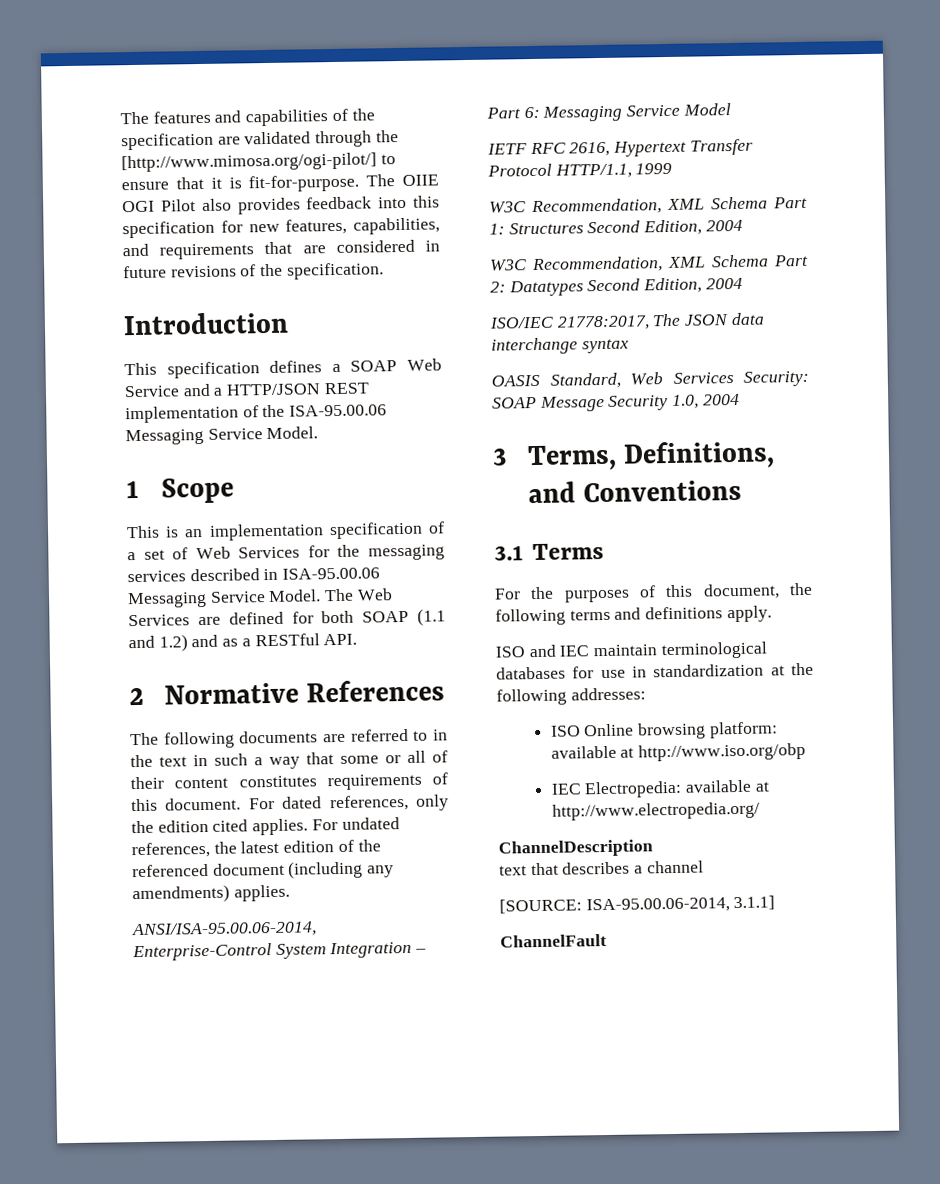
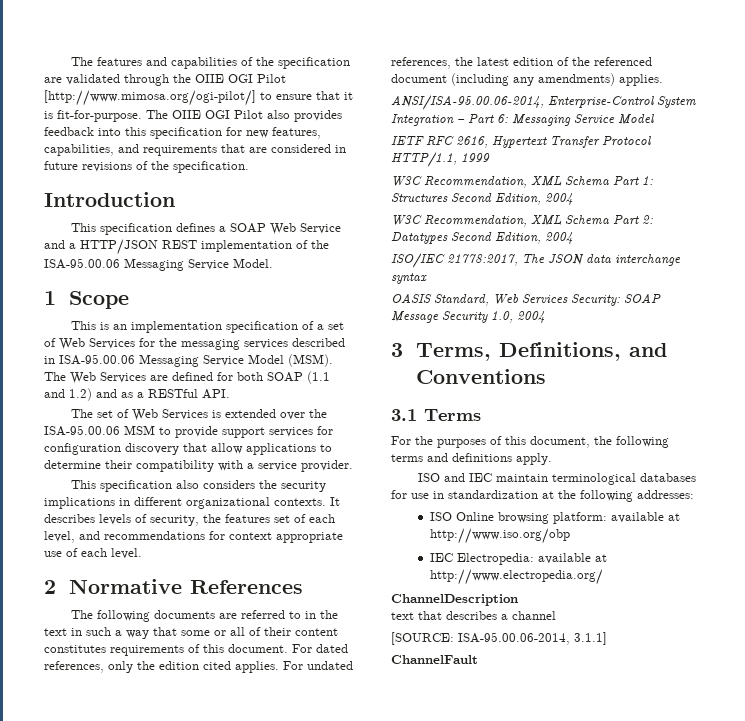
- The features and capabilities of the specification are validated through the [http://www.mimosa.org/ogi-pilot/] to ensure that it is fit-for-purpose.
+ The features and capabilities of the specification are validated through the OIIE OGI Pilot [http://www.mimosa.org/ogi-pilot/] to ensure that it is fit-for-purpose.
- This is an implementation specification of a set of Web Services for the messaging services described in ISA-95.00.06 Messaging Service Model.
+ This is an implementation specification of a set of Web Services for the messaging services described in ISA-95.00.06 Messaging Service Model (MSM).
+ The set of Web Services is extended over the ISA-95.00.06 MSM to provide support services for configuration discovery that allow applications to determine their compatibility with a service provider.
+ This specification also considers the security implications in different organizational contexts. It describes levels of security, the features set of each level, and recommendations for context appropriate use of each level.

